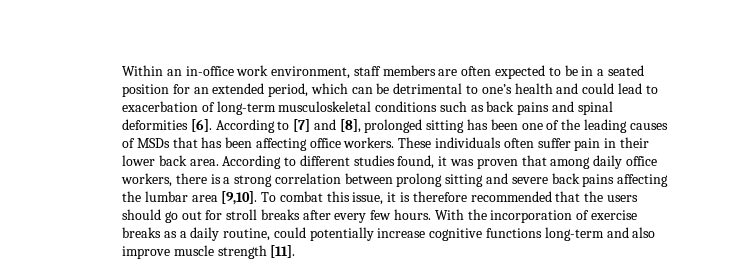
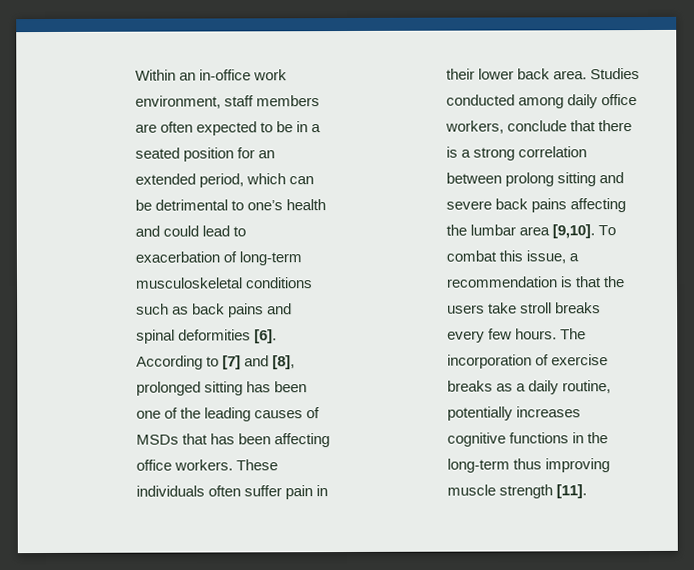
- According to different studies found, it was proven that among daily office workers, there is a strong correlation between prolong sitting and severe back pains affecting the lumbar area [9,10].
+ Studies conducted among daily office workers, conclude that there is a strong correlation between prolong sitting and severe back pains affecting the lumbar area [9,10].
- To combat this issue, it is therefore recommended that the users should go out for stroll breaks after every few hours.
+ To combat this issue, a recommendation is that the users take stroll breaks every few hours.
- With the incorporation of exercise breaks as a daily routine, could potentially increase cognitive functions long-term and also improve muscle strength [11].
+ The incorporation of exercise breaks as a daily routine, potentially increases cognitive functions in the long-term thus improving muscle strength [11].

